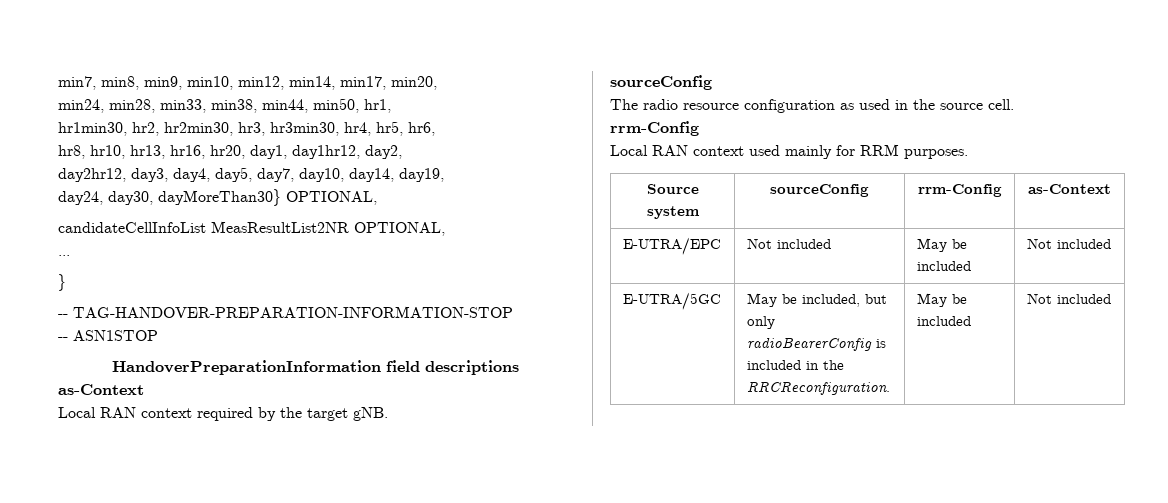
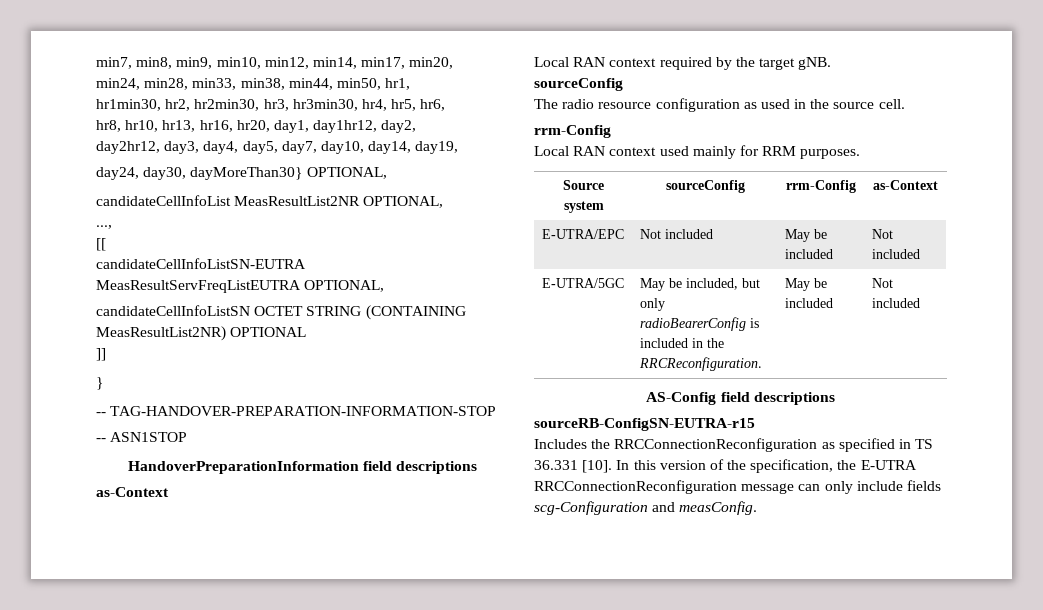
- ...
+ ...,
+ [[
+ candidateCellInfoListSN-EUTRA MeasResultServFreqListEUTRA OPTIONAL,
+ candidateCellInfoListSN OCTET STRING (CONTAINING MeasResultList2NR) OPTIONAL
+ ]]
+ AS-Config field descriptions
+ sourceRB-ConfigSN-EUTRA-r15
+ Includes the RRCConnectionReconfiguration as specified in TS 36.331 [10]. In this version of the specification, the E-UTRA RRCConnectionReconfiguration message can only include fields scg-Configuration and measConfig.

